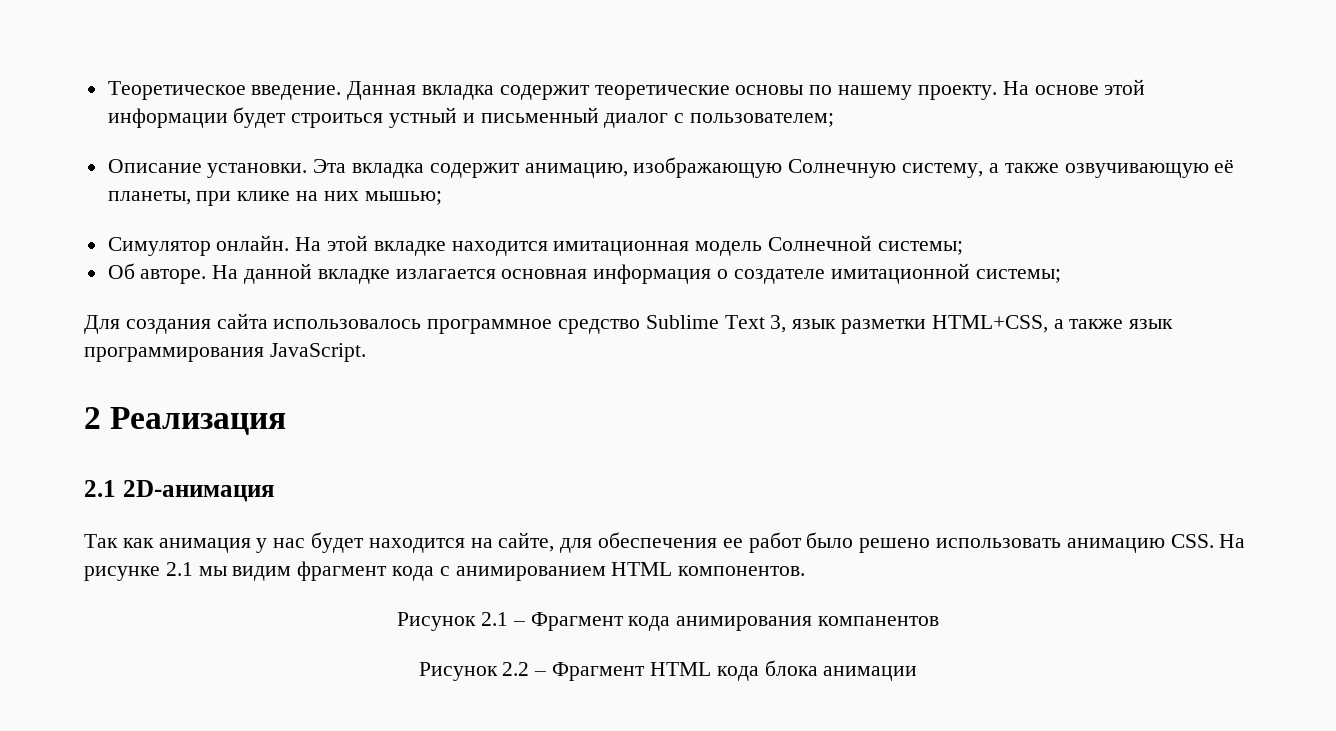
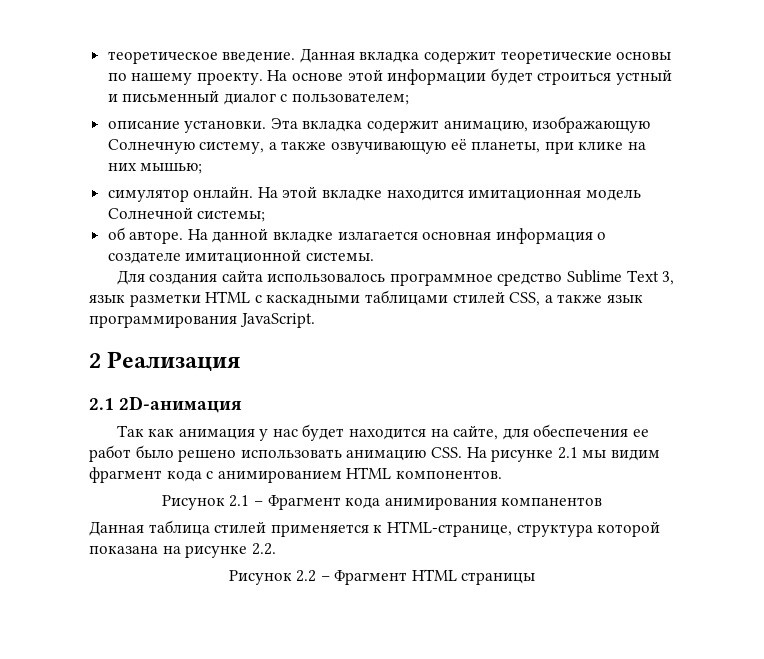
- Теоретическое введение.
+ теоретическое введение.
- Описание установки.
+ описание установки.
- Симулятор онлайн.
+ симулятор онлайн.
- Об авторе.
+ об авторе.
- На данной вкладке излагается основная информация о создателе имитационной системы;
+ На данной вкладке излагается основная информация о создателе имитационной системы.
- Для создания сайта использовалось программное средство Sublime Text 3, язык разметки HTML+CSS, а также язык программирования JavaScript.
+ Для создания сайта использовалось программное средство Sublime Text 3, язык разметки HTML с каскадными таблицами стилей CSS, а также язык программирования JavaScript.
+ Данная таблица стилей применяется к HTML-странице, структура которой показана на рисунке 2.2.
- Рисунок 2.2 – Фрагмент HTML кода блока анимации
+ Рисунок 2.2 – Фрагмент HTML страницы

